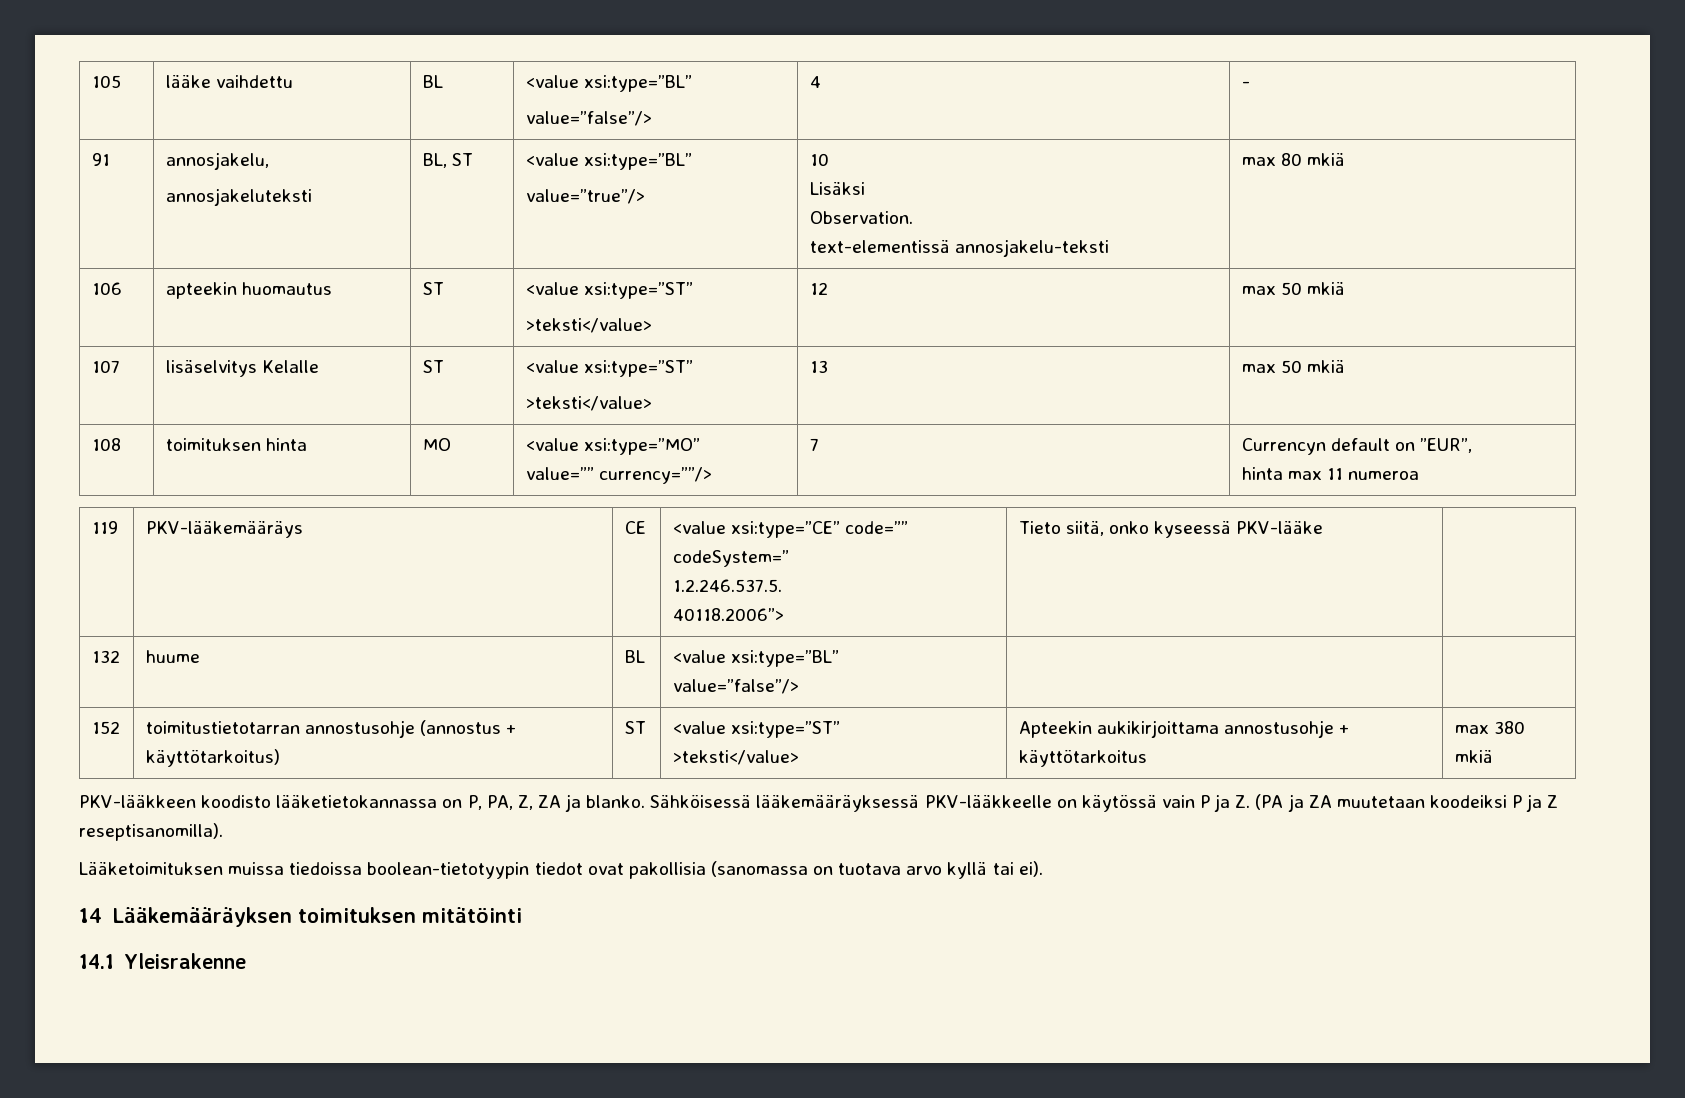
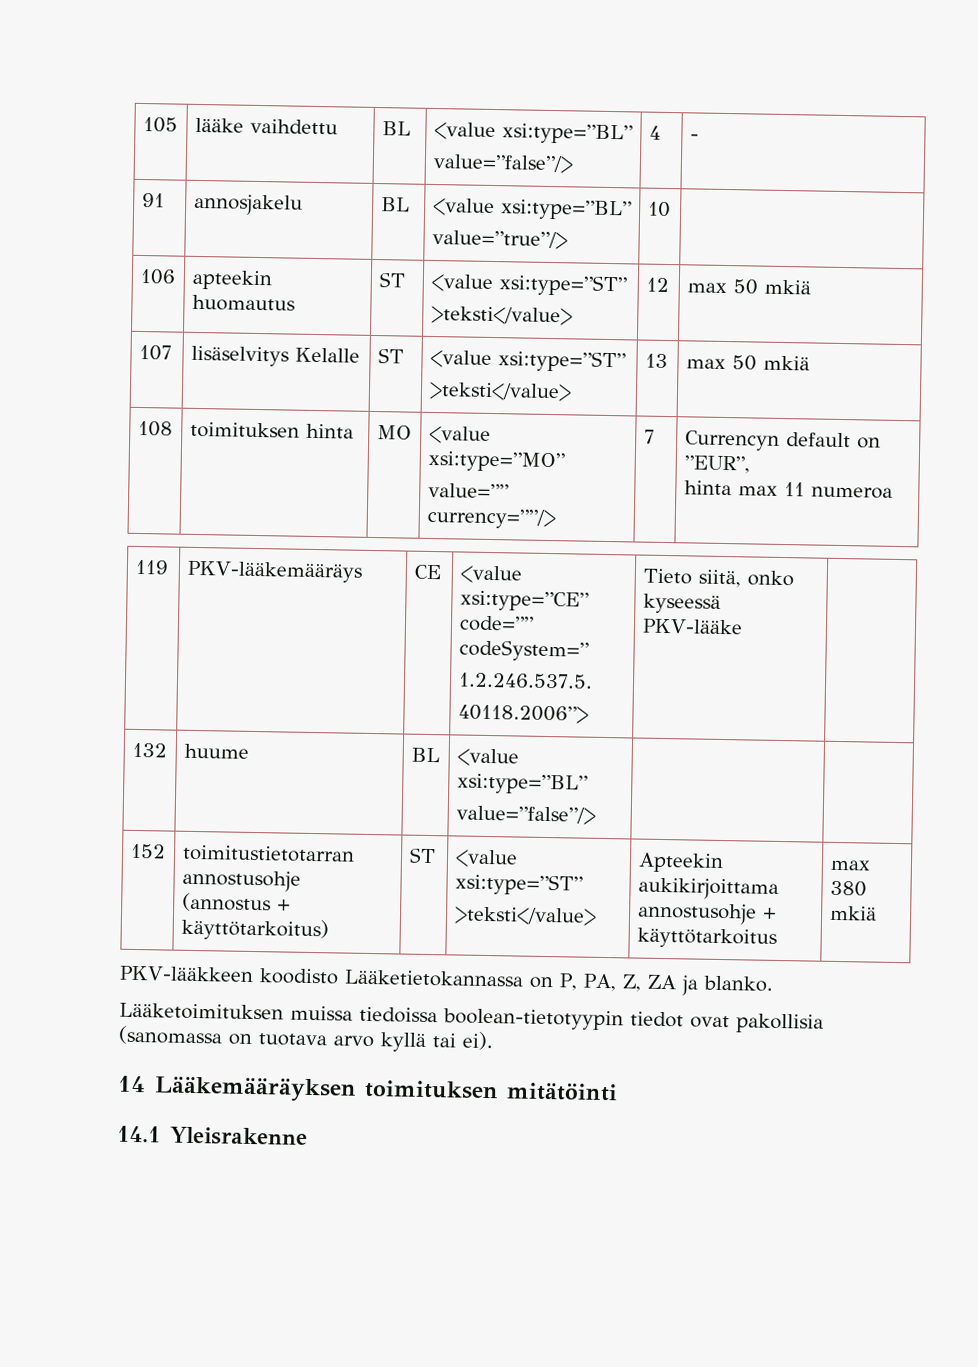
- 91 | annosjakelu,
- annosjakeluteksti | BL, ST | <value xsi:type=”BL”
- value=”true”/> | 10
- Lisäksi
- Observation.
- text-elementissä annosjakelu-teksti | max 80 mkiä
+ 91 | annosjakelu | BL | <value xsi:type=”BL”
+ value=”true”/> | 10 |
- PKV-lääkkeen koodisto lääketietokannassa on P, PA, Z, ZA ja blanko. Sähköisessä lääkemääräyksessä PKV-lääkkeelle on käytössä vain P ja Z. (PA ja ZA muutetaan koodeiksi P ja Z reseptisanomilla).
+ PKV-lääkkeen koodisto Lääketietokannassa on P, PA, Z, ZA ja blanko.

